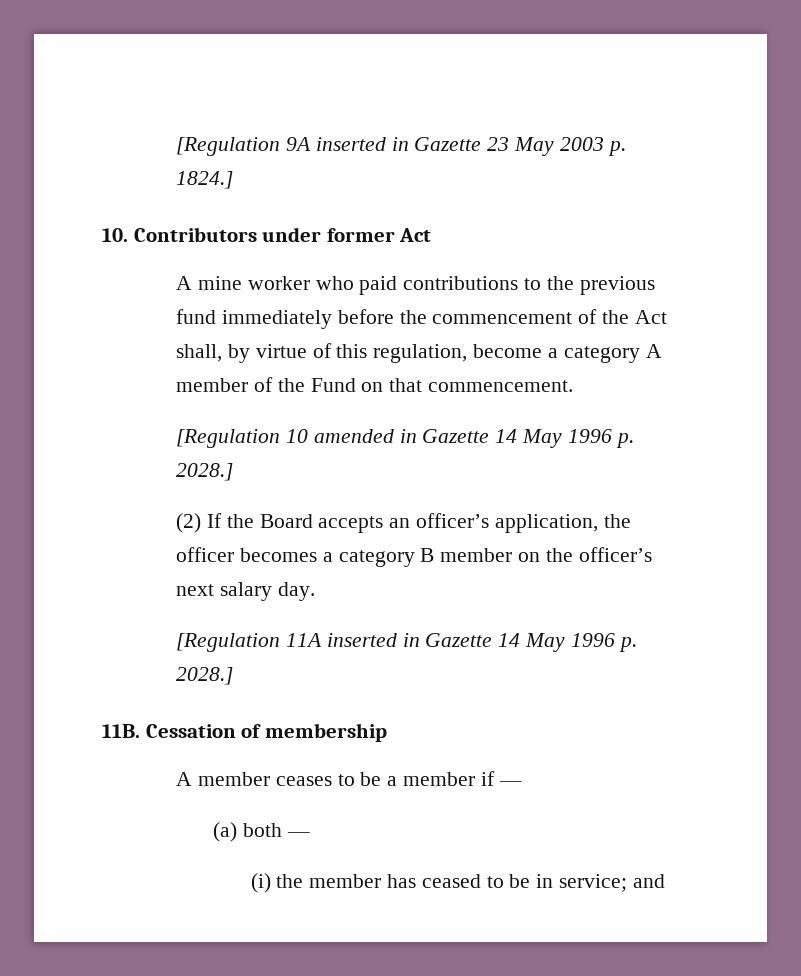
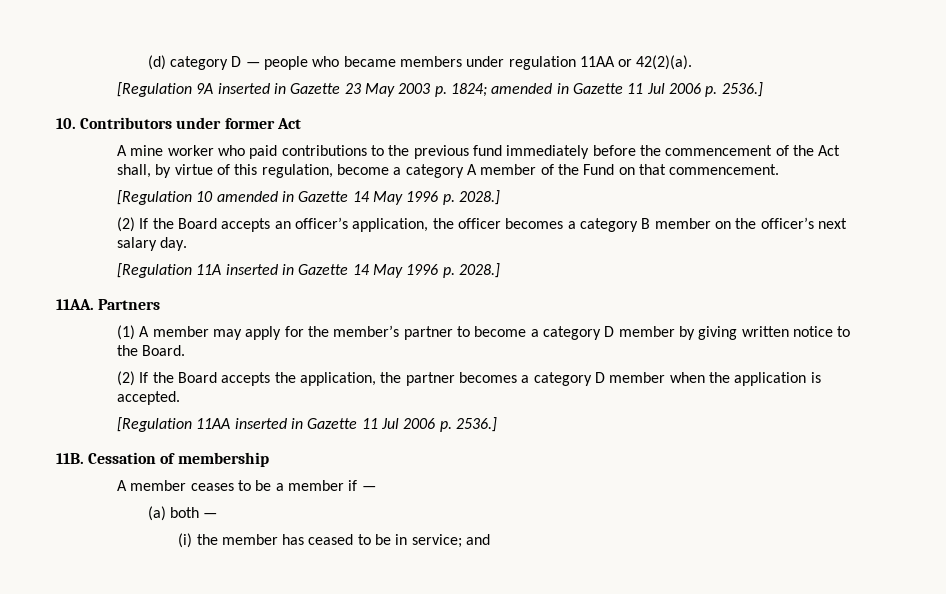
+ (d) category D — people who became members under regulation 11AA or 42(2)(a).
- [Regulation 9A inserted in Gazette 23 May 2003 p. 1824.]
+ [Regulation 9A inserted in Gazette 23 May 2003 p. 1824; amended in Gazette 11 Jul 2006 p. 2536.]
+ 11AA. Partners
+ (1) A member may apply for the member’s partner to become a category D member by giving written notice to the Board.
+ (2) If the Board accepts the application, the partner becomes a category D member when the application is accepted.
+ [Regulation 11AA inserted in Gazette 11 Jul 2006 p. 2536.]

